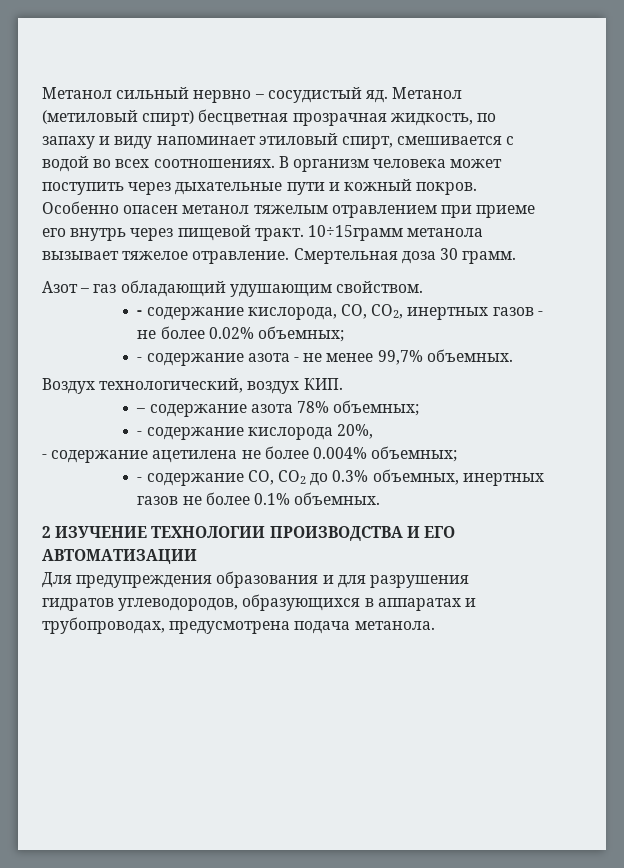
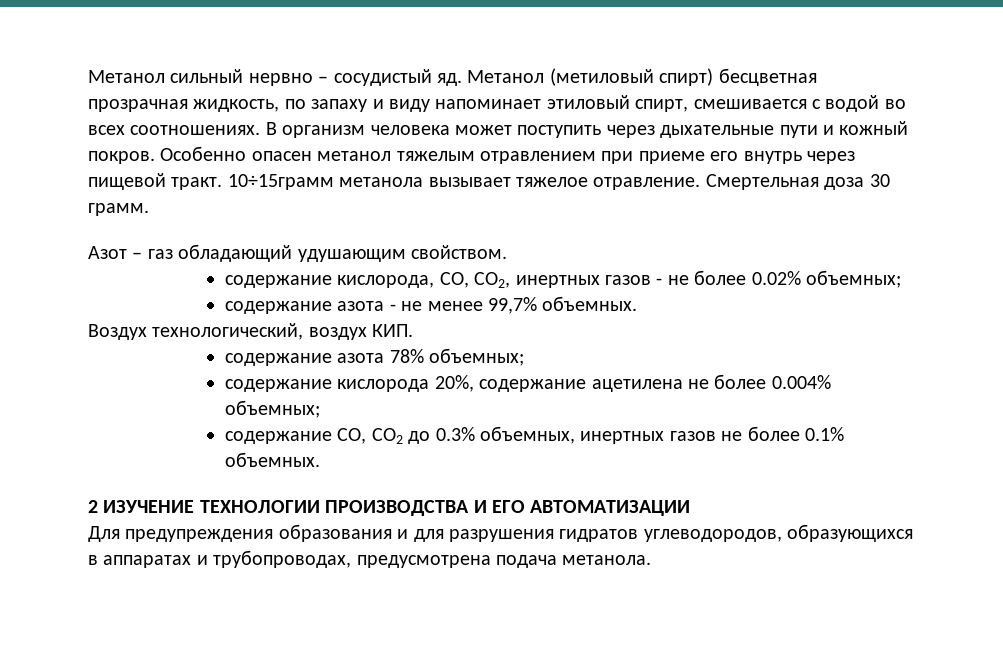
- - содержание кислорода, СО, СО2, инертных газов - не более 0.02% объемных;
+ содержание кислорода, СО, СО2, инертных газов - не более 0.02% объемных;
- - содержание азота - не менее 99,7% объемных.
+ содержание азота - не менее 99,7% объемных.
- – содержание азота 78% объемных;
+ содержание азота 78% объемных;
- - содержание кислорода 20%,
- - содержание ацетилена не более 0.004% объемных;
+ содержание кислорода 20%, содержание ацетилена не более 0.004% объемных;
- - содержание СО, СО2 до 0.3% объемных, инертных газов не более 0.1% объемных.
+ содержание СО, СО2 до 0.3% объемных, инертных газов не более 0.1% объемных.

